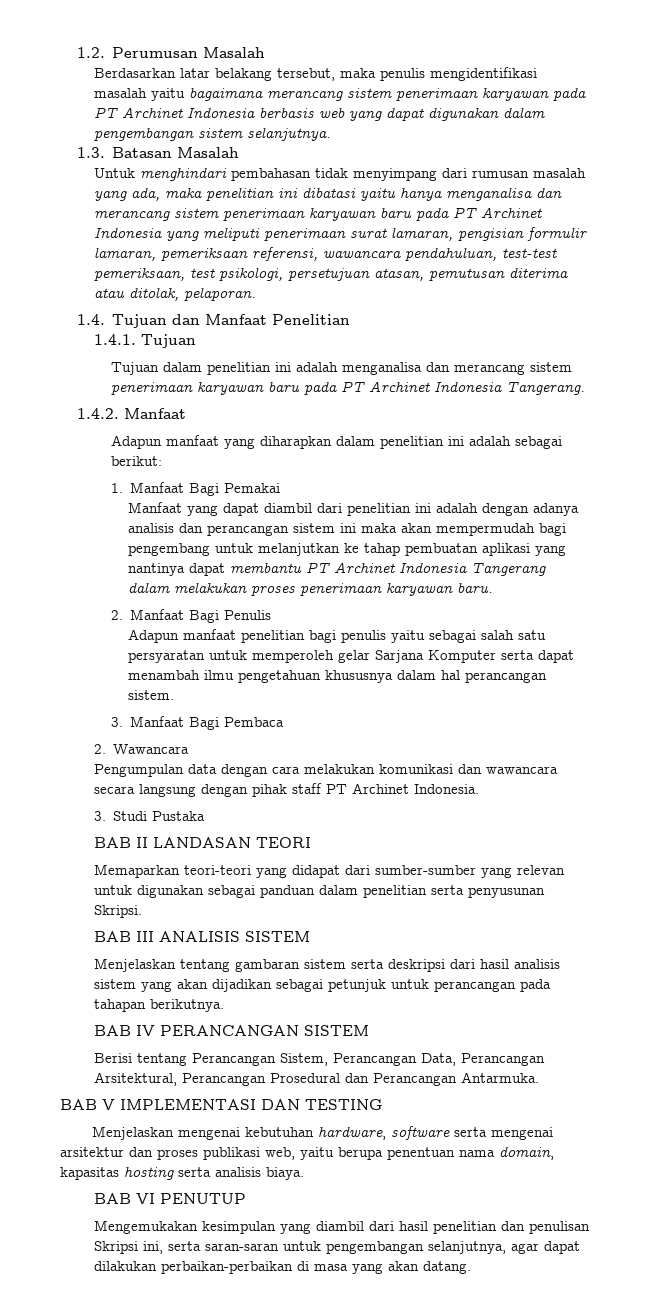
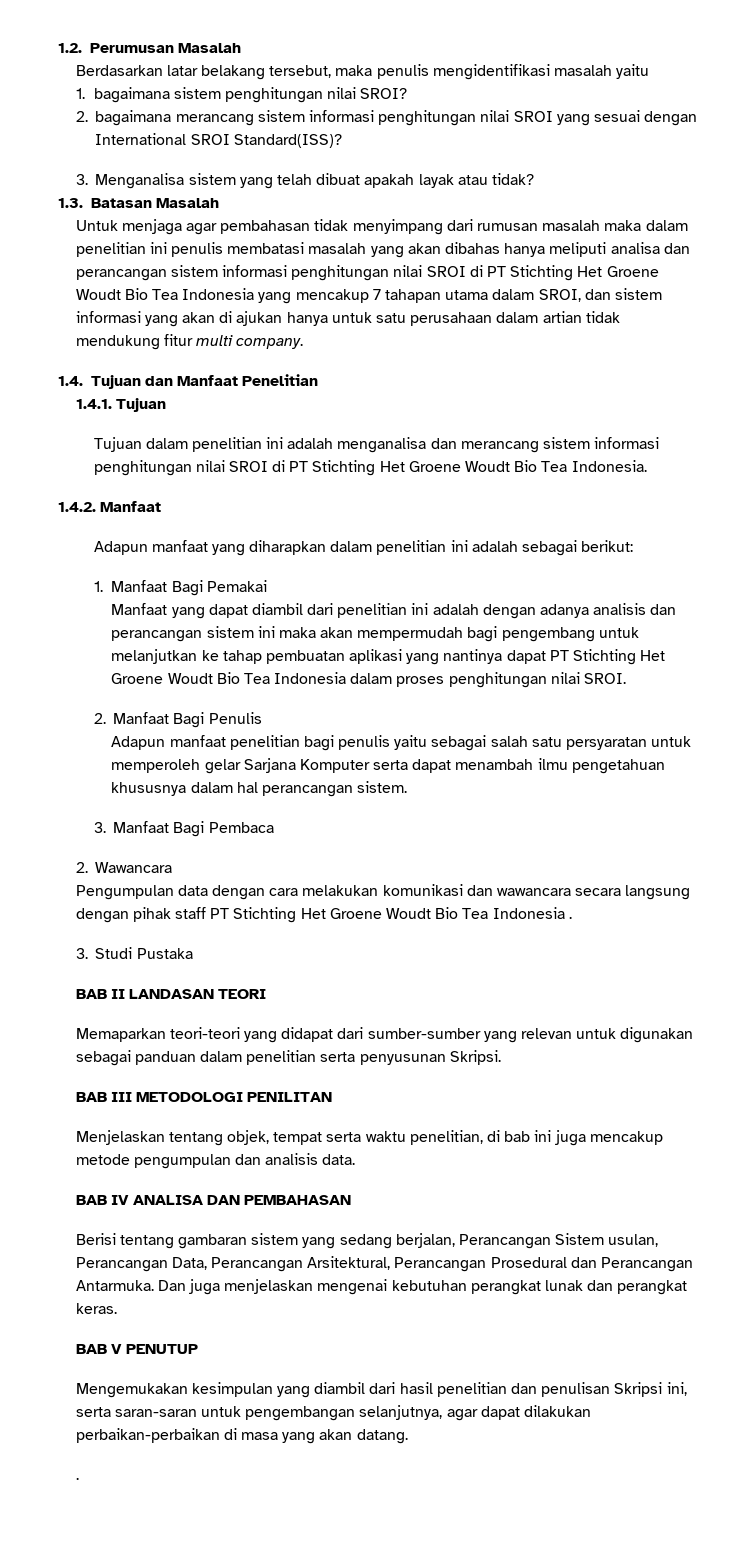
- Berdasarkan latar belakang tersebut, maka penulis mengidentifikasi masalah yaitu bagaimana merancang sistem penerimaan karyawan pada PT Archinet Indonesia berbasis web yang dapat digunakan dalam pengembangan sistem selanjutnya.
+ Berdasarkan latar belakang tersebut, maka penulis mengidentifikasi masalah yaitu
+ 1. bagaimana sistem penghitungan nilai SROI?
+ 2. bagaimana merancang sistem informasi penghitungan nilai SROI yang sesuai dengan International SROI Standard(ISS)?
+ 3. Menganalisa sistem yang telah dibuat apakah layak atau tidak?
- Untuk menghindari pembahasan tidak menyimpang dari rumusan masalah yang ada, maka penelitian ini dibatasi yaitu hanya menganalisa dan merancang sistem penerimaan karyawan baru pada PT Archinet Indonesia yang meliputi penerimaan surat lamaran, pengisian formulir lamaran, pemeriksaan referensi, wawancara pendahuluan, test-test pemeriksaan, test psikologi, persetujuan atasan, pemutusan diterima atau ditolak, pelaporan.
+ Untuk menjaga agar pembahasan tidak menyimpang dari rumusan masalah maka dalam penelitian ini penulis membatasi masalah yang akan dibahas hanya meliputi analisa dan perancangan sistem informasi penghitungan nilai SROI di PT Stichting Het Groene Woudt Bio Tea Indonesia yang mencakup 7 tahapan utama dalam SROI, dan sistem informasi yang akan di ajukan hanya untuk satu perusahaan dalam artian tidak mendukung fitur multi company.
- Tujuan dalam penelitian ini adalah menganalisa dan merancang sistem penerimaan karyawan baru pada PT Archinet Indonesia Tangerang.
+ Tujuan dalam penelitian ini adalah menganalisa dan merancang sistem informasi penghitungan nilai SROI di PT Stichting Het Groene Woudt Bio Tea Indonesia.
- Manfaat yang dapat diambil dari penelitian ini adalah dengan adanya analisis dan perancangan sistem ini maka akan mempermudah bagi pengembang untuk melanjutkan ke tahap pembuatan aplikasi yang nantinya dapat membantu PT Archinet Indonesia Tangerang dalam melakukan proses penerimaan karyawan baru.
+ Manfaat yang dapat diambil dari penelitian ini adalah dengan adanya analisis dan perancangan sistem ini maka akan mempermudah bagi pengembang untuk melanjutkan ke tahap pembuatan aplikasi yang nantinya dapat PT Stichting Het Groene Woudt Bio Tea Indonesia dalam proses penghitungan nilai SROI.
- Pengumpulan data dengan cara melakukan komunikasi dan wawancara secara langsung dengan pihak staff PT Archinet Indonesia.
+ Pengumpulan data dengan cara melakukan komunikasi dan wawancara secara langsung dengan pihak staff PT Stichting Het Groene Woudt Bio Tea Indonesia .
- BAB III ANALISIS SISTEM
+ BAB III METODOLOGI PENILITAN
- Menjelaskan tentang gambaran sistem serta deskripsi dari hasil analisis sistem yang akan dijadikan sebagai petunjuk untuk perancangan pada tahapan berikutnya.
+ Menjelaskan tentang objek, tempat serta waktu penelitian, di bab ini juga mencakup metode pengumpulan dan analisis data.
- BAB IV PERANCANGAN SISTEM
+ BAB IV ANALISA DAN PEMBAHASAN
- Berisi tentang Perancangan Sistem, Perancangan Data, Perancangan Arsitektural, Perancangan Prosedural dan Perancangan Antarmuka.
- BAB V IMPLEMENTASI DAN TESTING
- Menjelaskan mengenai kebutuhan hardware, software serta mengenai arsitektur dan proses publikasi web, yaitu berupa penentuan nama domain, kapasitas hosting serta analisis biaya.
- BAB VI PENUTUP
+ Berisi tentang gambaran sistem yang sedang berjalan, Perancangan Sistem usulan, Perancangan Data, Perancangan Arsitektural, Perancangan Prosedural dan Perancangan Antarmuka. Dan juga menjelaskan mengenai kebutuhan perangkat lunak dan perangkat keras.
+ BAB V PENUTUP
  Mengemukakan kesimpulan yang diambil dari hasil penelitian dan penulisan Skripsi ini, serta saran-saran untuk pengembangan selanjutnya, agar dapat dilakukan perbaikan-perbaikan di masa yang akan datang.
+ .

